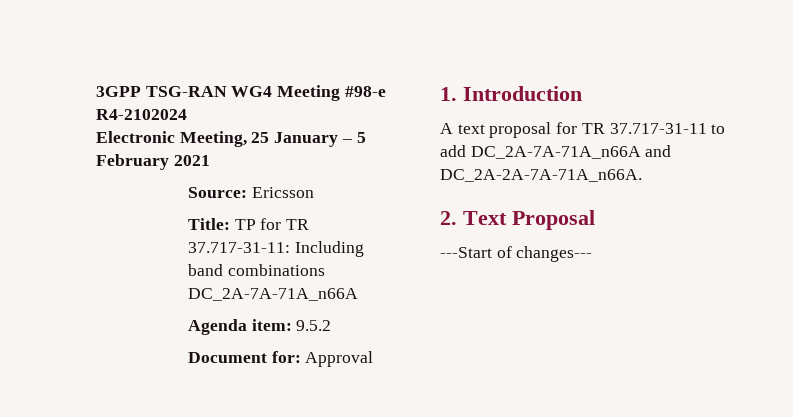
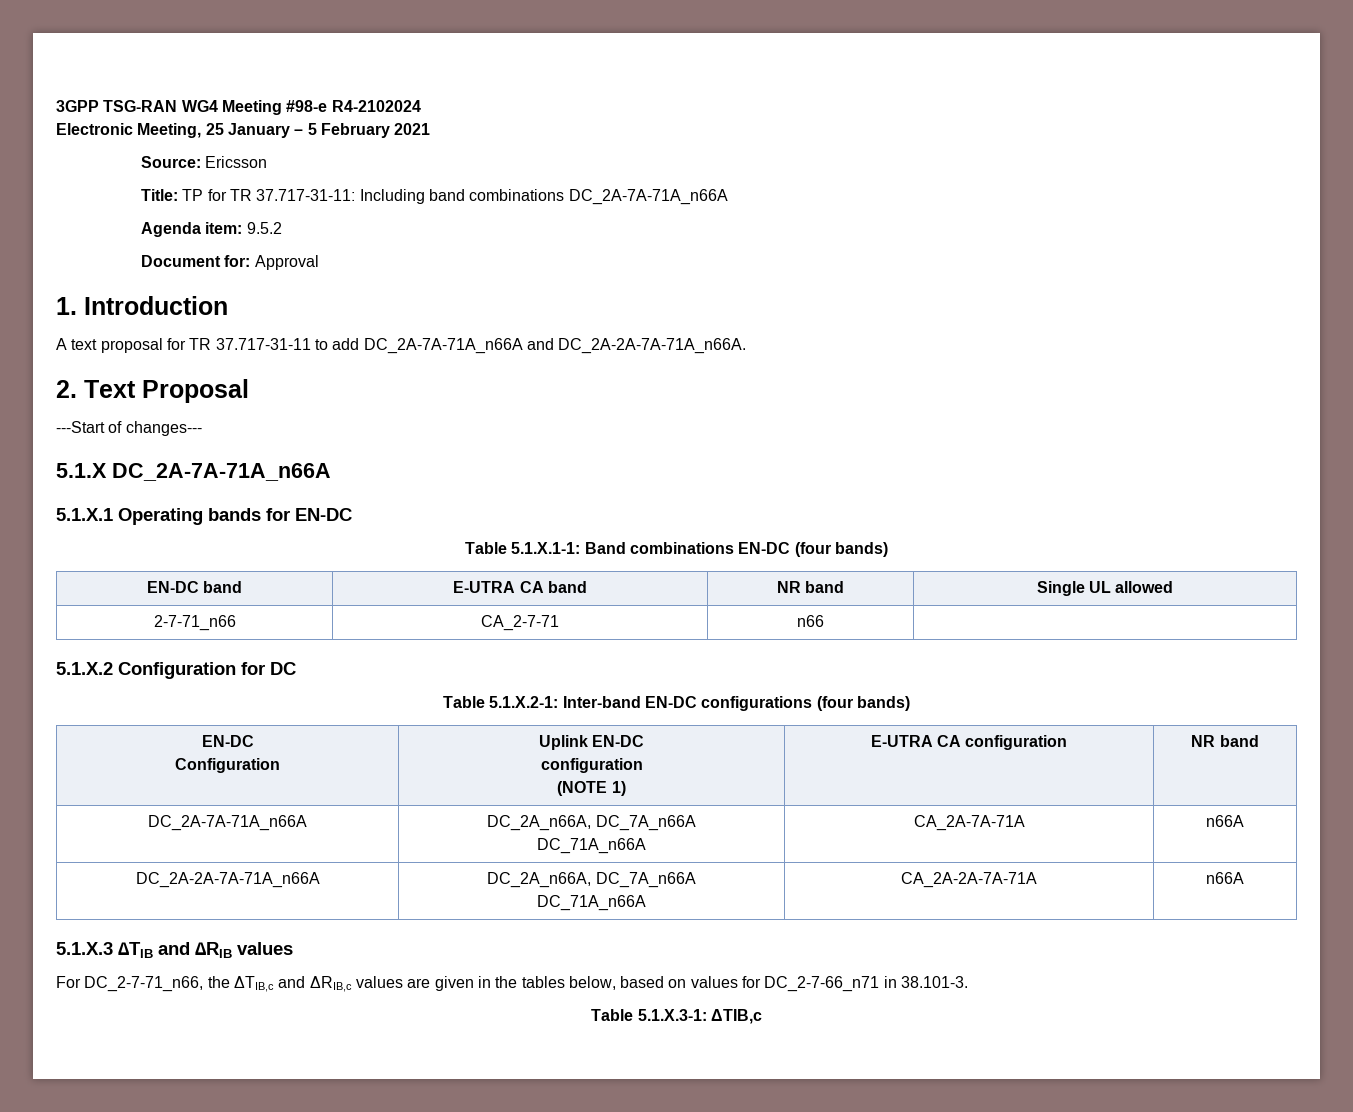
+ 5.1.X DC_2A-7A-71A_n66A
+ 5.1.X.1 Operating bands for EN-DC
+ Table 5.1.X.1-1: Band combinations EN-DC (four bands)
+ EN-DC band | E-UTRA CA band | NR band | Single UL allowed
+ 2-7-71_n66 | CA_2-7-71 | n66 |
+ 5.1.X.2 Configuration for DC
+ Table 5.1.X.2-1: Inter-band EN-DC configurations (four bands)
+ EN-DC
+ Configuration | Uplink EN-DC
+ configuration
+ (NOTE 1) | E-UTRA CA configuration | NR band
+ DC_2A-7A-71A_n66A | DC_2A_n66A, DC_7A_n66A
+ DC_71A_n66A | CA_2A-7A-71A | n66A
+ DC_2A-2A-7A-71A_n66A | DC_2A_n66A, DC_7A_n66A
+ DC_71A_n66A | CA_2A-2A-7A-71A | n66A
+ 5.1.X.3 ∆TIB and ∆RIB values
+ For DC_2-7-71_n66, the ΔTIB,c and ΔRIB,c values are given in the tables below, based on values for DC_2-7-66_n71 in 38.101-3.
+ Table 5.1.X.3-1: ΔTIB,c

